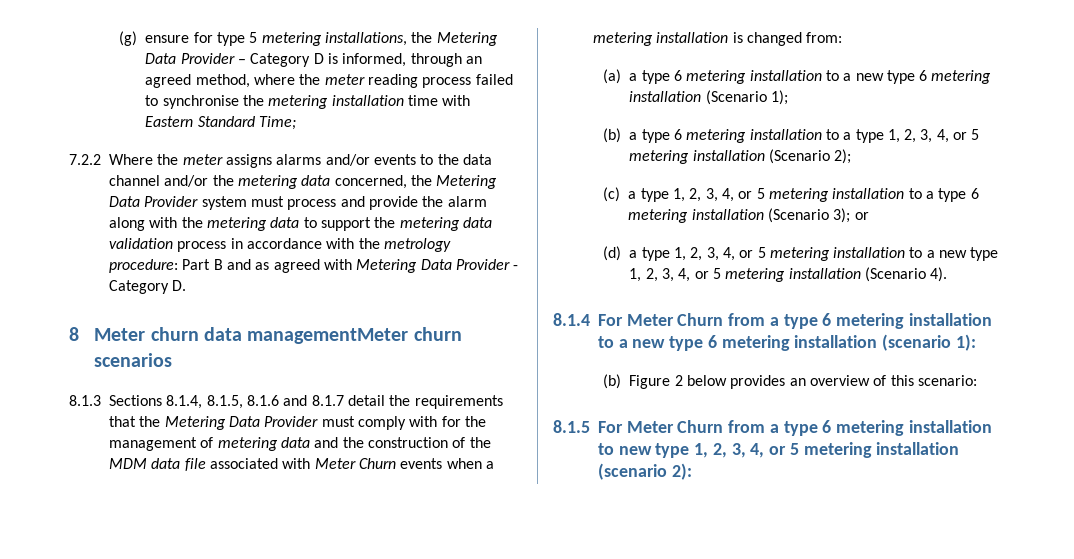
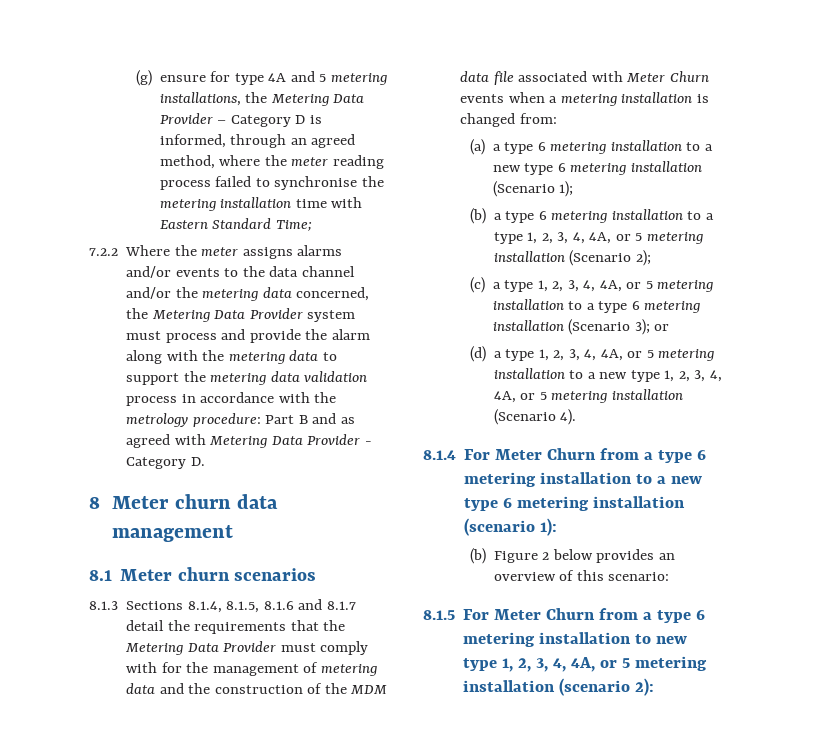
- (g) ensure for type 5 metering installations, the Metering Data Provider – Category D is informed, through an agreed method, where the meter reading process failed to synchronise the metering installation time with Eastern Standard Time;
+ (g) ensure for type 4A and 5 metering installations, the Metering Data Provider – Category D is informed, through an agreed method, where the meter reading process failed to synchronise the metering installation time with Eastern Standard Time;
- 8 Meter churn data managementMeter churn scenarios
+ 8 Meter churn data management
+ 8.1 Meter churn scenarios
- (b) a type 6 metering installation to a type 1, 2, 3, 4, or 5 metering installation (Scenario 2);
+ (b) a type 6 metering installation to a type 1, 2, 3, 4, 4A, or 5 metering installation (Scenario 2);
- (c) a type 1, 2, 3, 4, or 5 metering installation to a type 6 metering installation (Scenario 3); or
+ (c) a type 1, 2, 3, 4, 4A, or 5 metering installation to a type 6 metering installation (Scenario 3); or
- (d) a type 1, 2, 3, 4, or 5 metering installation to a new type 1, 2, 3, 4, or 5 metering installation (Scenario 4).
+ (d) a type 1, 2, 3, 4, 4A, or 5 metering installation to a new type 1, 2, 3, 4, 4A, or 5 metering installation (Scenario 4).
- 8.1.5 For Meter Churn from a type 6 metering installation to new type 1, 2, 3, 4, or 5 metering installation (scenario 2):
+ 8.1.5 For Meter Churn from a type 6 metering installation to new type 1, 2, 3, 4, 4A, or 5 metering installation (scenario 2):

